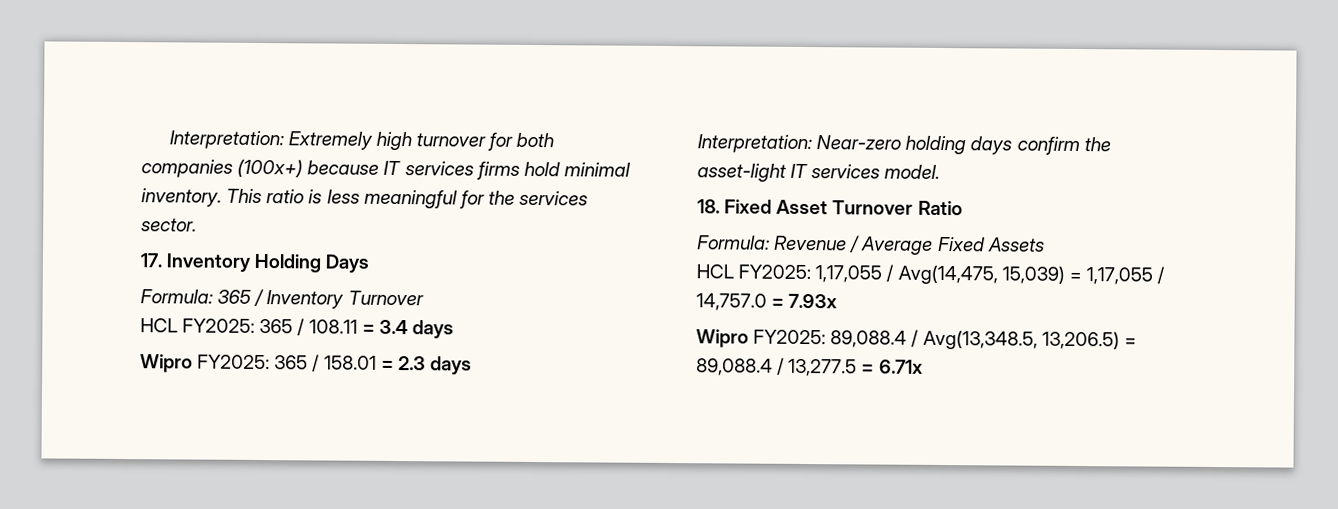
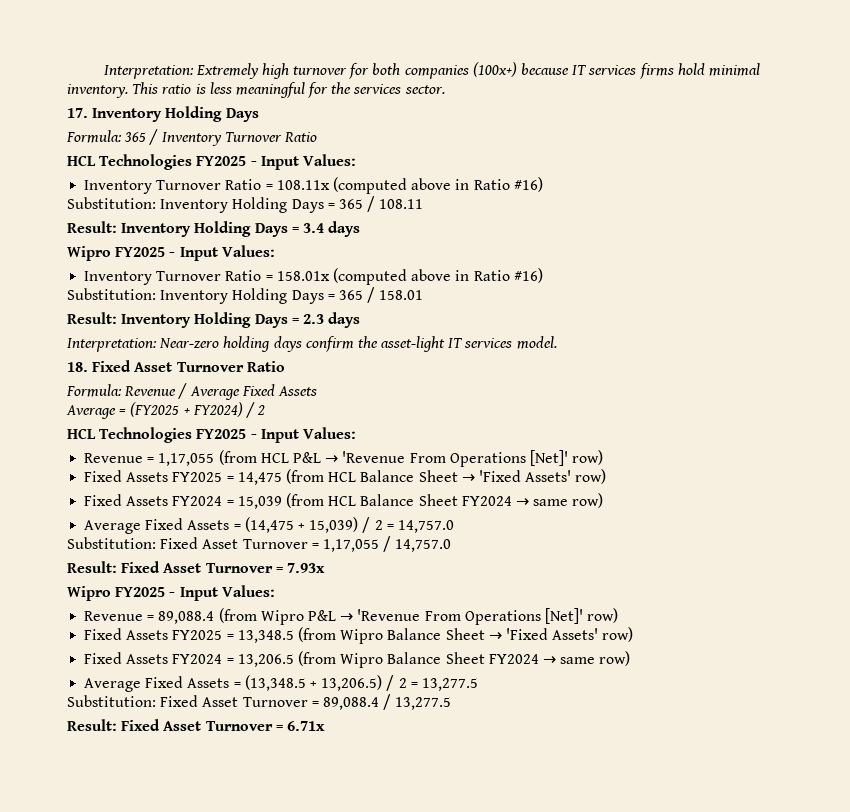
- Formula: 365 / Inventory Turnover
- HCL FY2025: 365 / 108.11 = 3.4 days
- Wipro FY2025: 365 / 158.01 = 2.3 days
+ Formula: 365 / Inventory Turnover Ratio
+ HCL Technologies FY2025 - Input Values:
+ Inventory Turnover Ratio = 108.11x (computed above in Ratio #16)
+ Substitution: Inventory Holding Days = 365 / 108.11
+ Result: Inventory Holding Days = 3.4 days
+ Wipro FY2025 - Input Values:
+ Inventory Turnover Ratio = 158.01x (computed above in Ratio #16)
+ Substitution: Inventory Holding Days = 365 / 158.01
+ Result: Inventory Holding Days = 2.3 days
- HCL FY2025: 1,17,055 / Avg(14,475, 15,039) = 1,17,055 / 14,757.0 = 7.93x
- Wipro FY2025: 89,088.4 / Avg(13,348.5, 13,206.5) = 89,088.4 / 13,277.5 = 6.71x
+ Average = (FY2025 + FY2024) / 2
+ HCL Technologies FY2025 - Input Values:
+ Revenue = 1,17,055 (from HCL P&L → 'Revenue From Operations [Net]' row)
+ Fixed Assets FY2025 = 14,475 (from HCL Balance Sheet → 'Fixed Assets' row)
+ Fixed Assets FY2024 = 15,039 (from HCL Balance Sheet FY2024 → same row)
+ Average Fixed Assets = (14,475 + 15,039) / 2 = 14,757.0
+ Substitution: Fixed Asset Turnover = 1,17,055 / 14,757.0
+ Result: Fixed Asset Turnover = 7.93x
+ Wipro FY2025 - Input Values:
+ Revenue = 89,088.4 (from Wipro P&L → 'Revenue From Operations [Net]' row)
+ Fixed Assets FY2025 = 13,348.5 (from Wipro Balance Sheet → 'Fixed Assets' row)
+ Fixed Assets FY2024 = 13,206.5 (from Wipro Balance Sheet FY2024 → same row)
+ Average Fixed Assets = (13,348.5 + 13,206.5) / 2 = 13,277.5
+ Substitution: Fixed Asset Turnover = 89,088.4 / 13,277.5
+ Result: Fixed Asset Turnover = 6.71x

